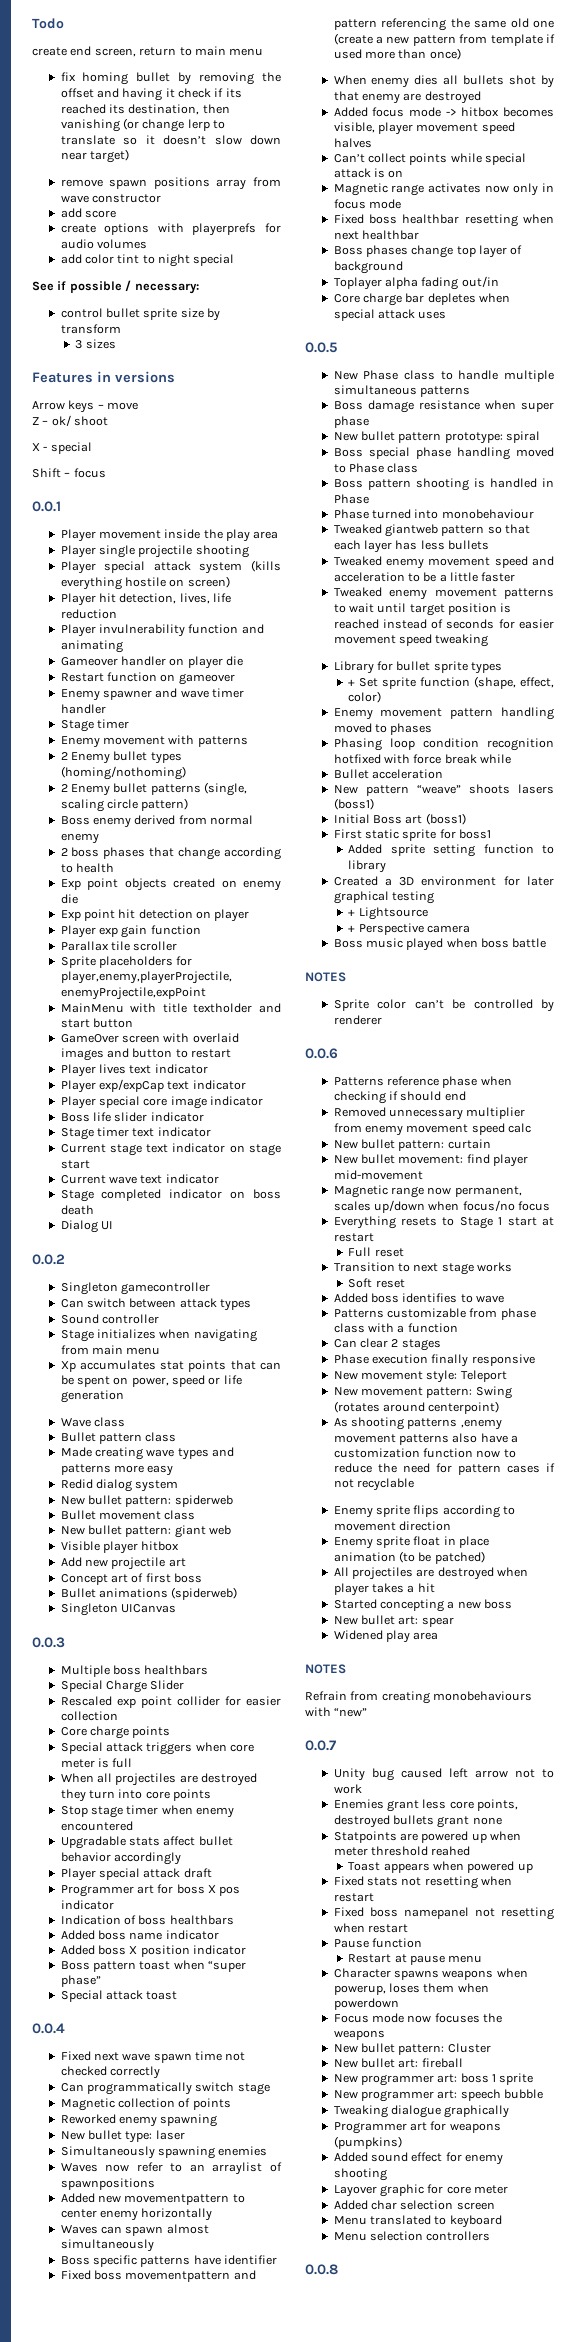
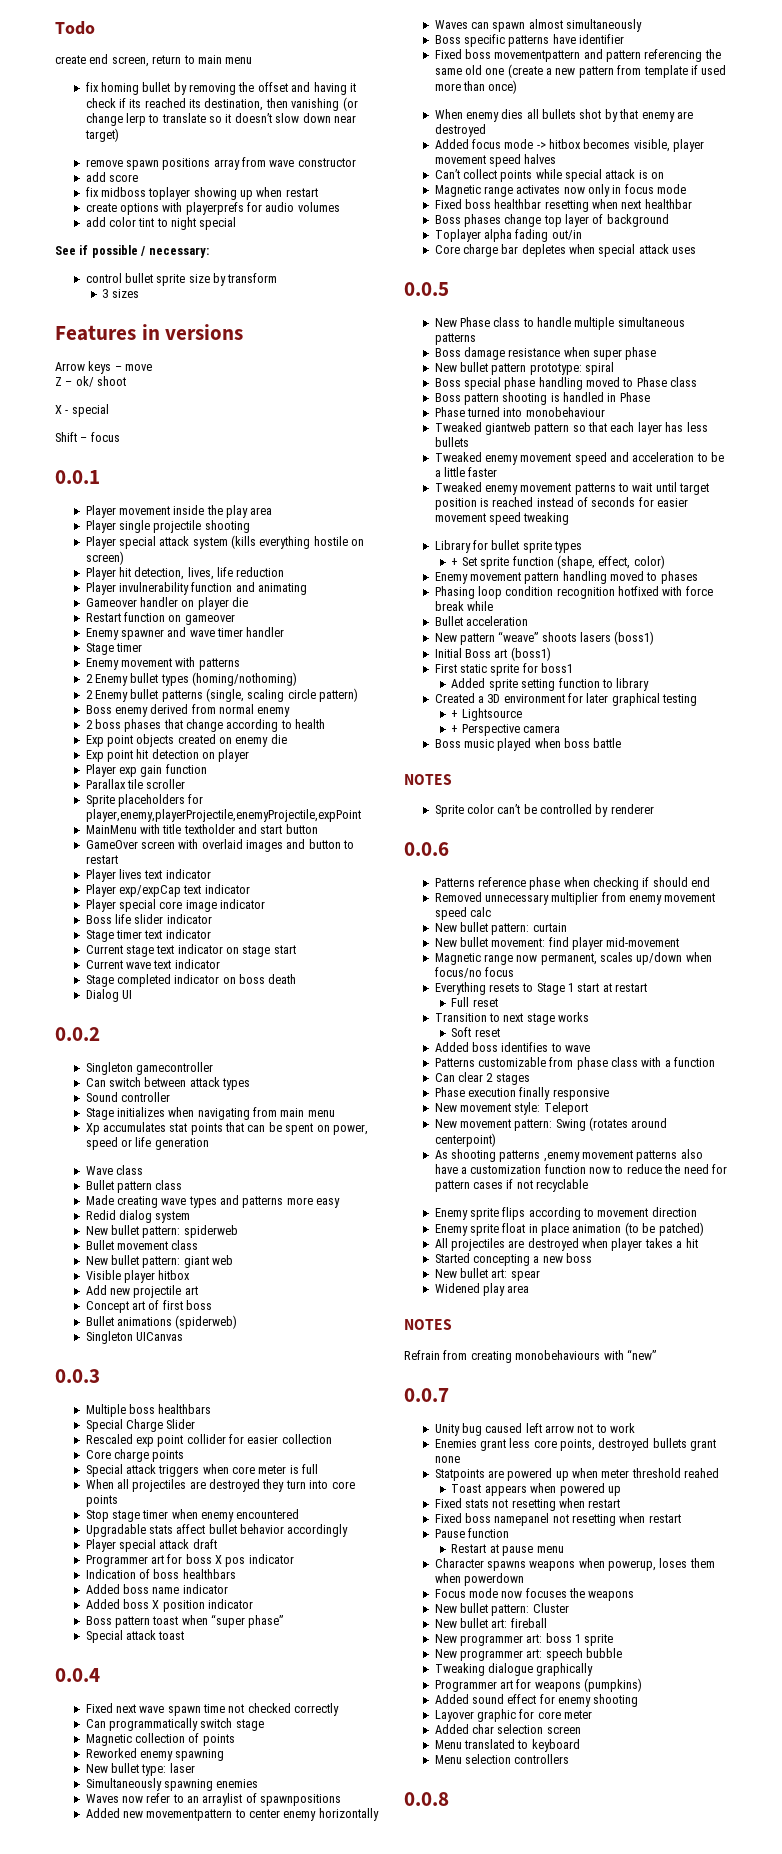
+ fix midboss toplayer showing up when restart

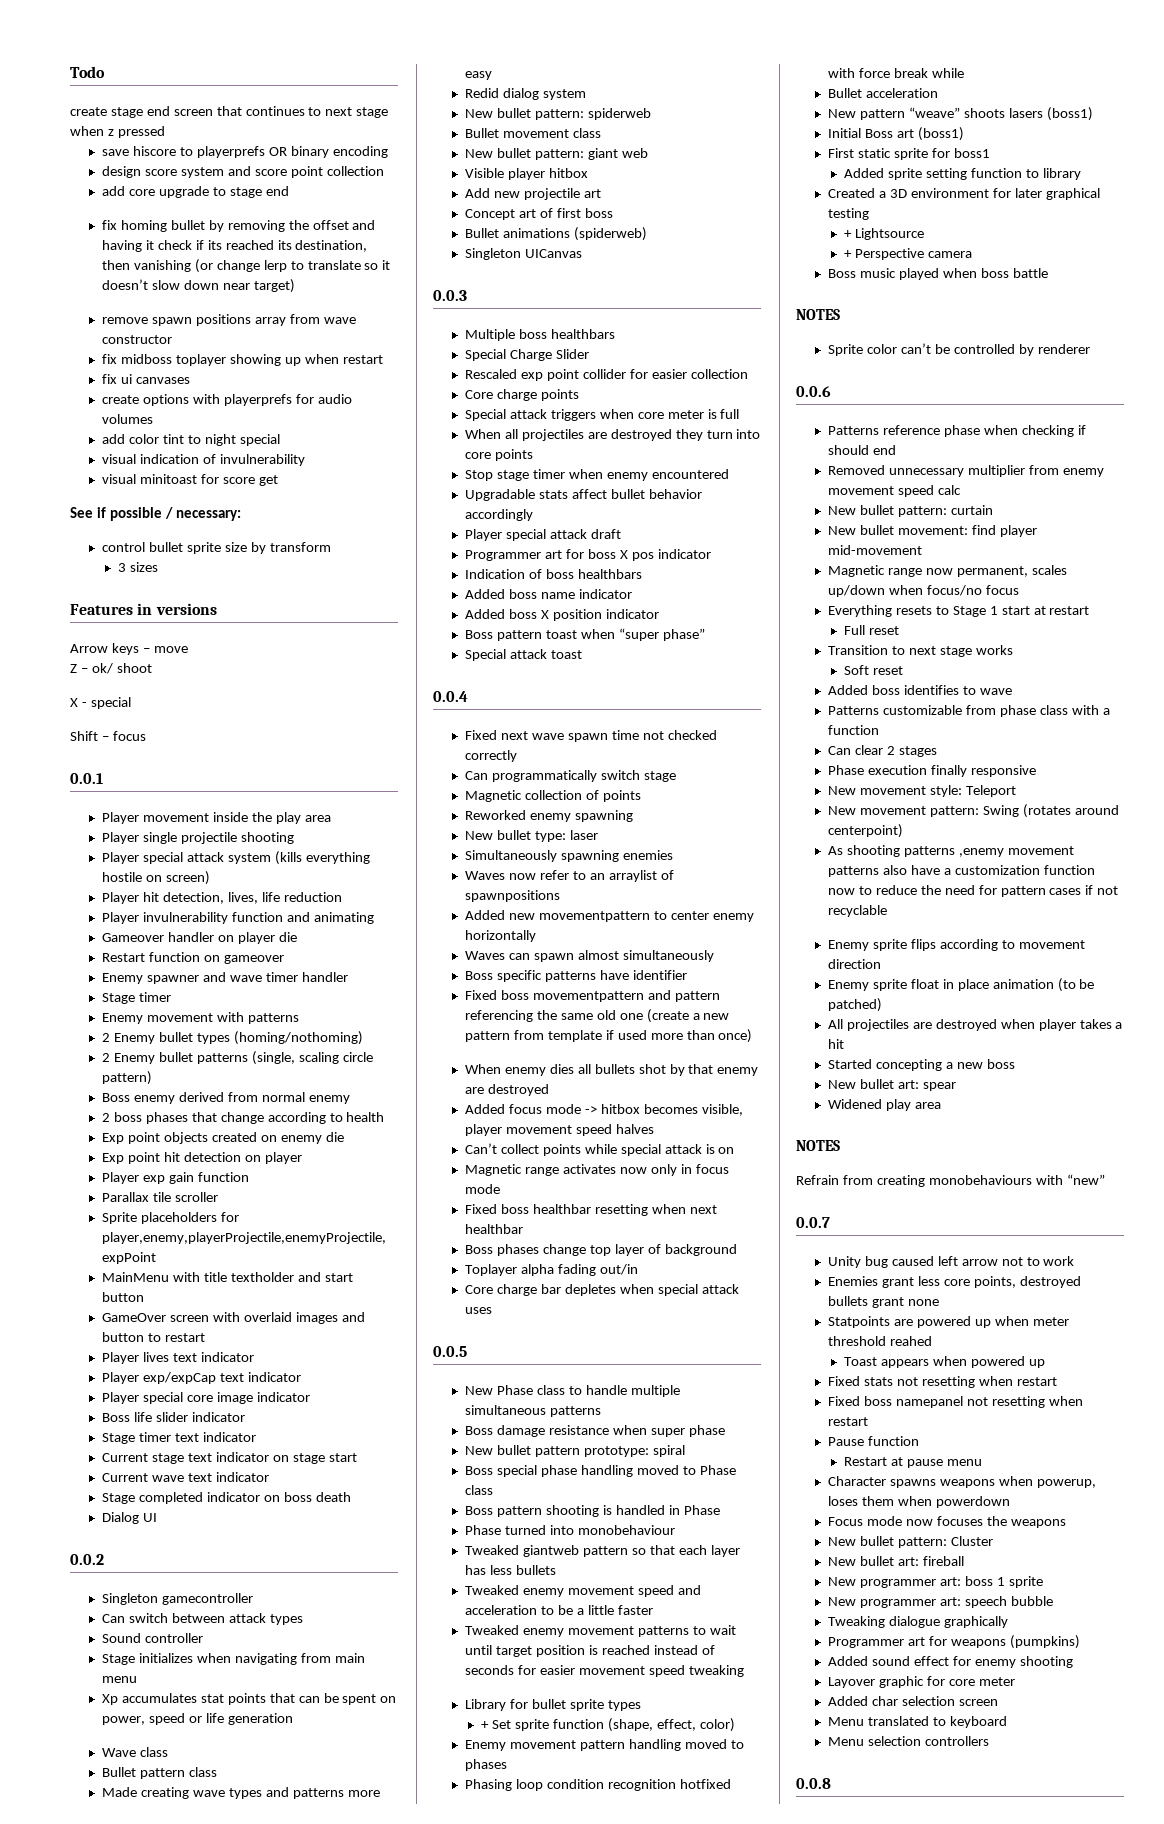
- create end screen, return to main menu
+ create stage end screen that continues to next stage when z pressed
+ save hiscore to playerprefs OR binary encoding
+ design score system and score point collection
+ add core upgrade to stage end
- add score
+ fix ui canvases
+ visual indication of invulnerability
+ visual minitoast for score get

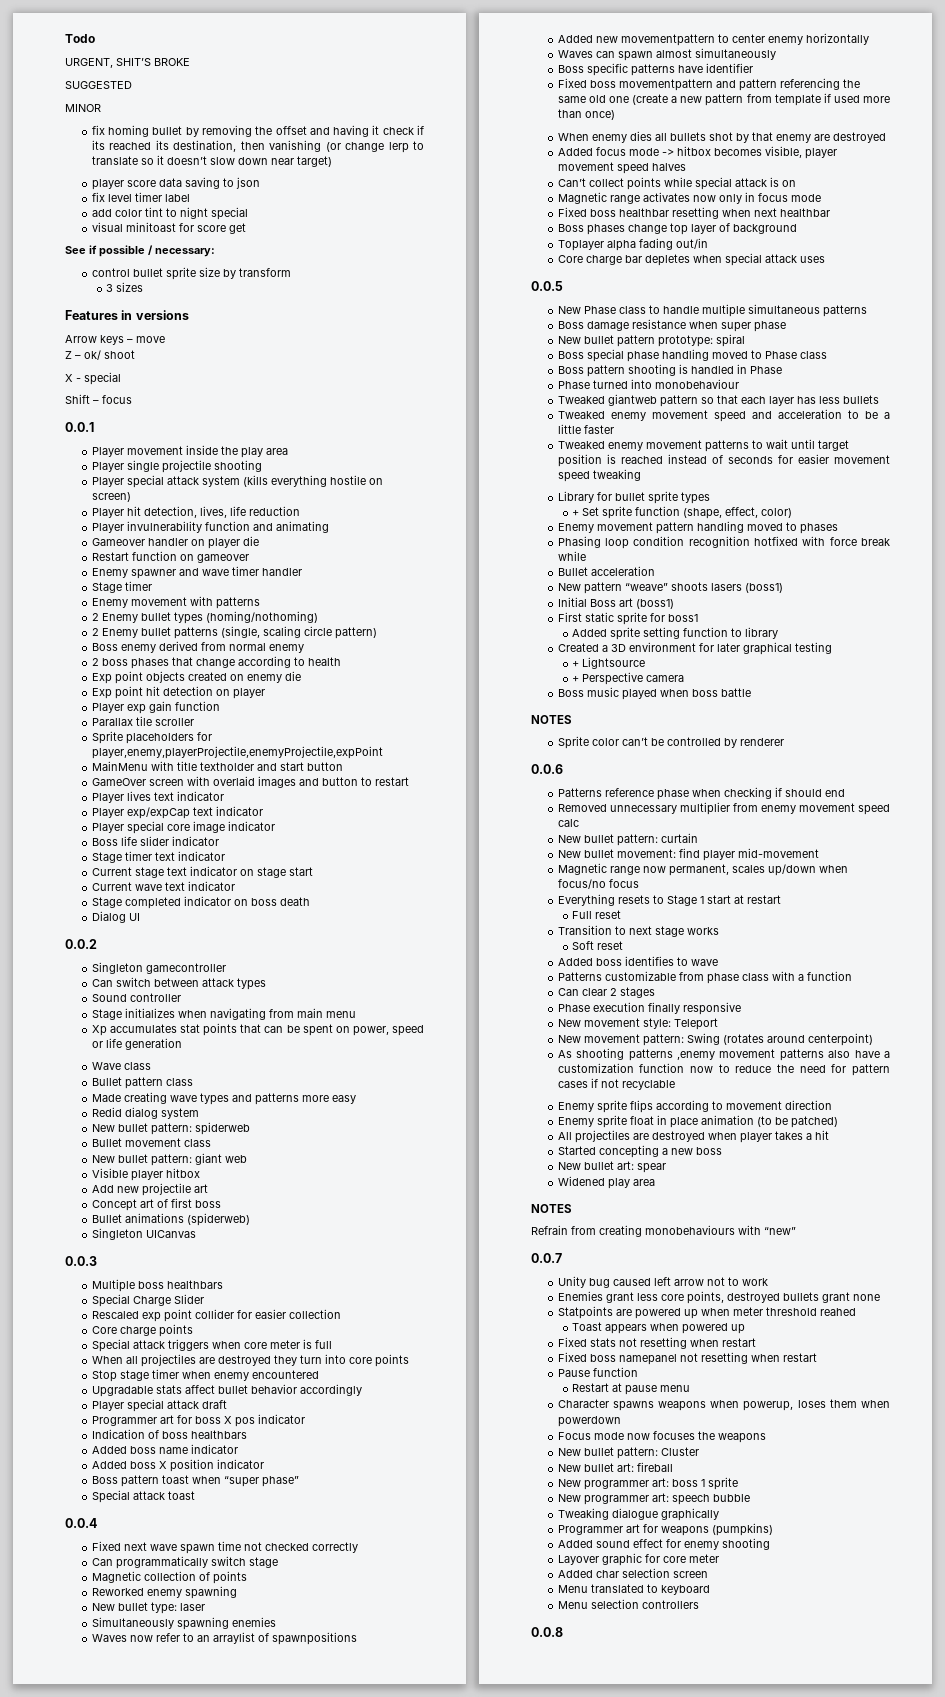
- create stage end screen that continues to next stage when z pressed
- save hiscore to playerprefs OR binary encoding
- design score system and score point collection
- add core upgrade to stage end
+ URGENT, SHIT’S BROKE
+ SUGGESTED
+ MINOR
- remove spawn positions array from wave constructor
- fix midboss toplayer showing up when restart
- fix ui canvases
- create options with playerprefs for audio volumes
+ player score data saving to json
+ fix level timer label
- visual indication of invulnerability

